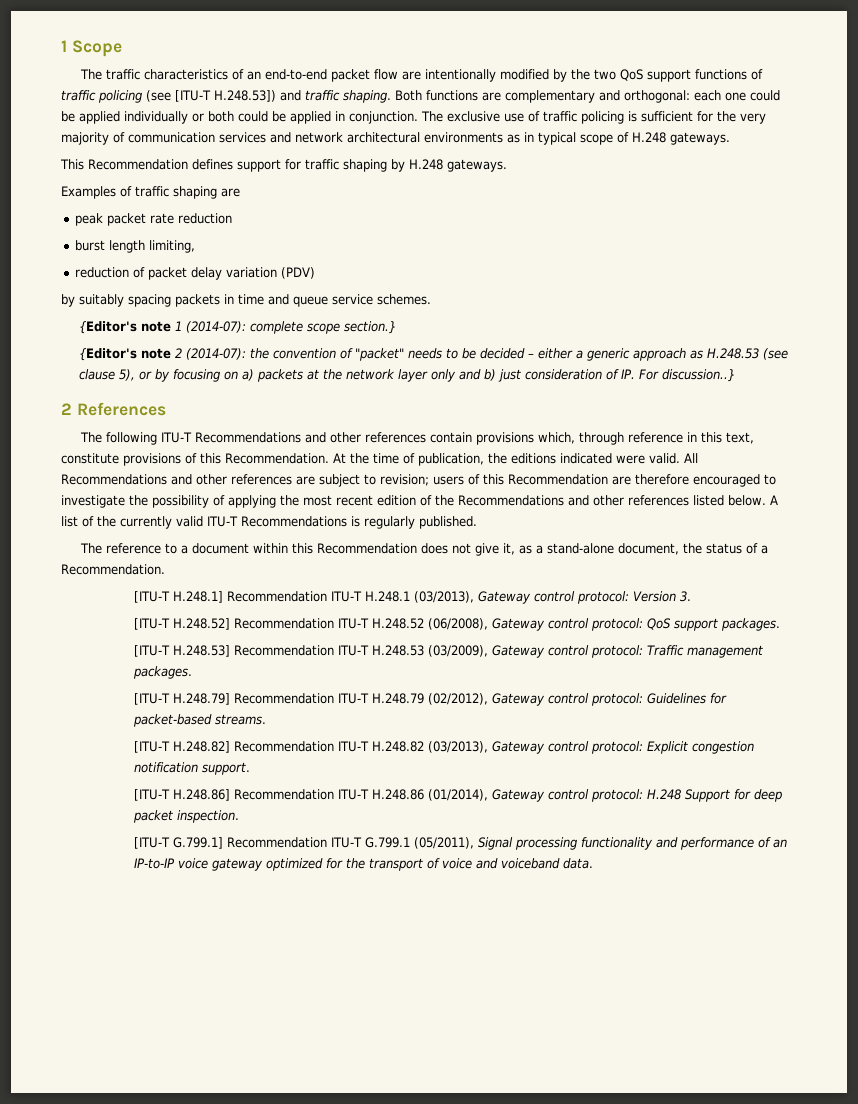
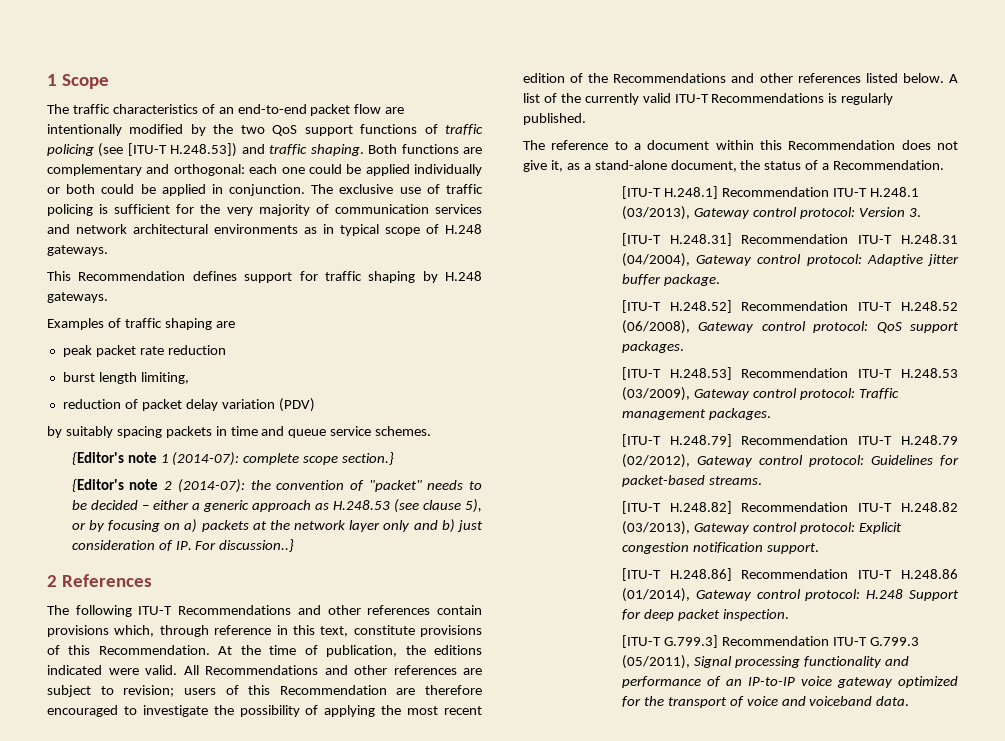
+ [ITU-T H.248.31] Recommendation ITU-T H.248.31 (04/2004), Gateway control protocol: Adaptive jitter buffer package.
- [ITU-T G.799.1] Recommendation ITU-T G.799.1 (05/2011), Signal processing functionality and performance of an IP-to-IP voice gateway optimized for the transport of voice and voiceband data.
+ [ITU-T G.799.3] Recommendation ITU-T G.799.3 (05/2011), Signal processing functionality and performance of an IP-to-IP voice gateway optimized for the transport of voice and voiceband data.

